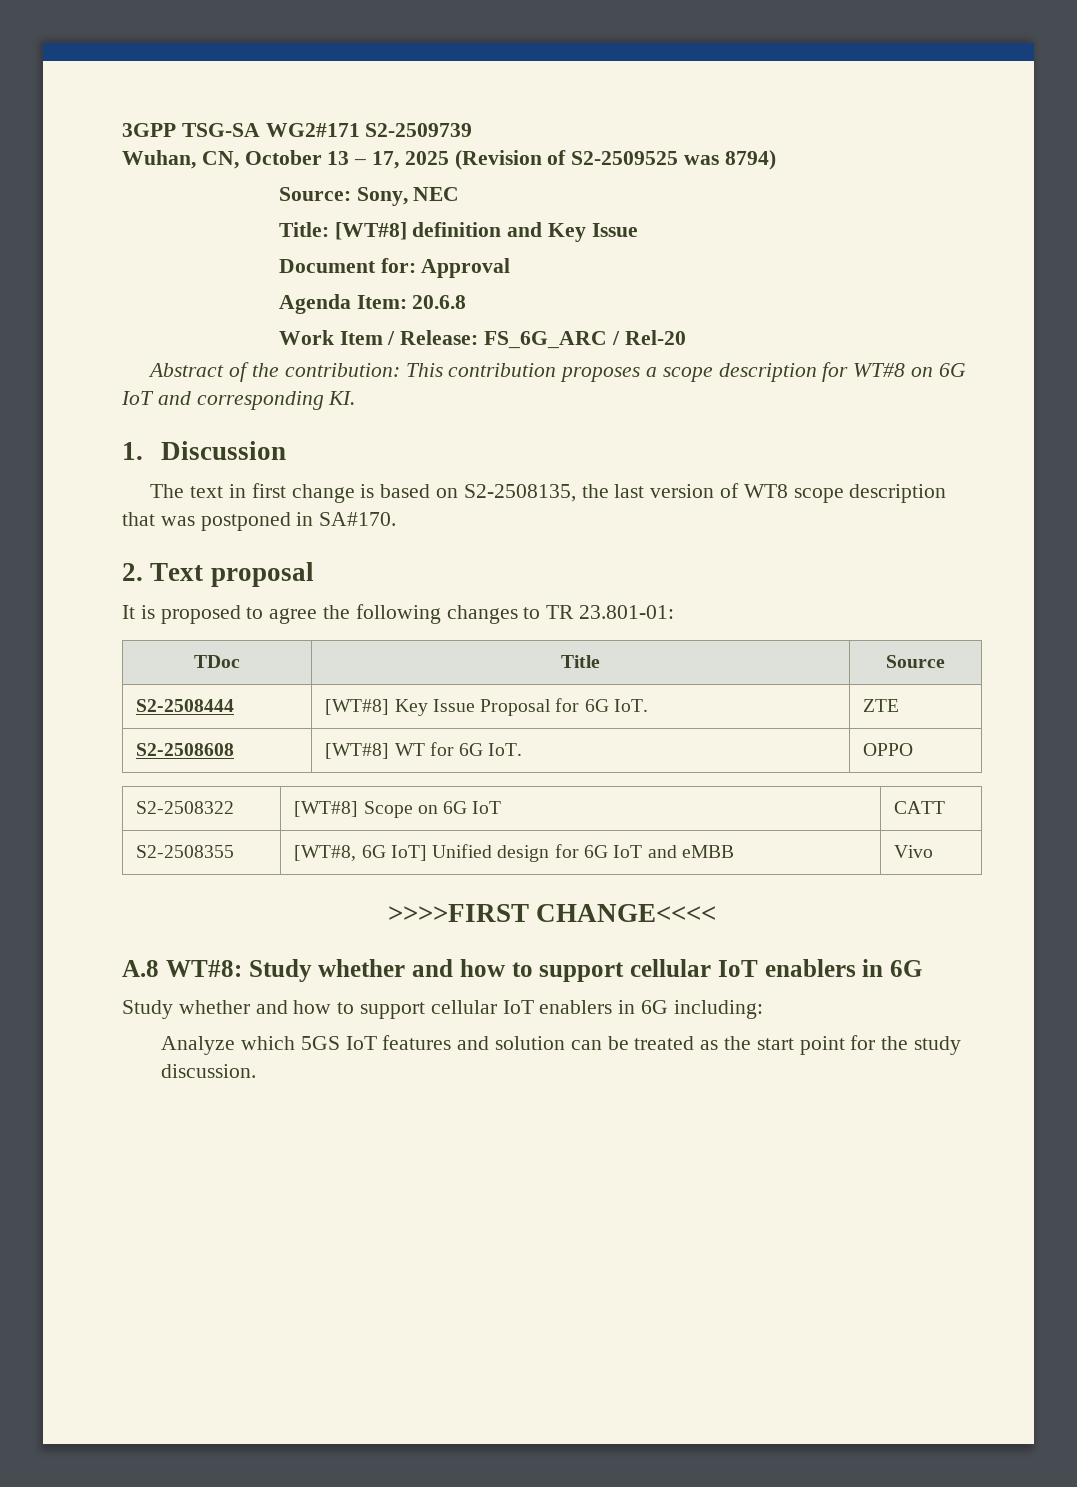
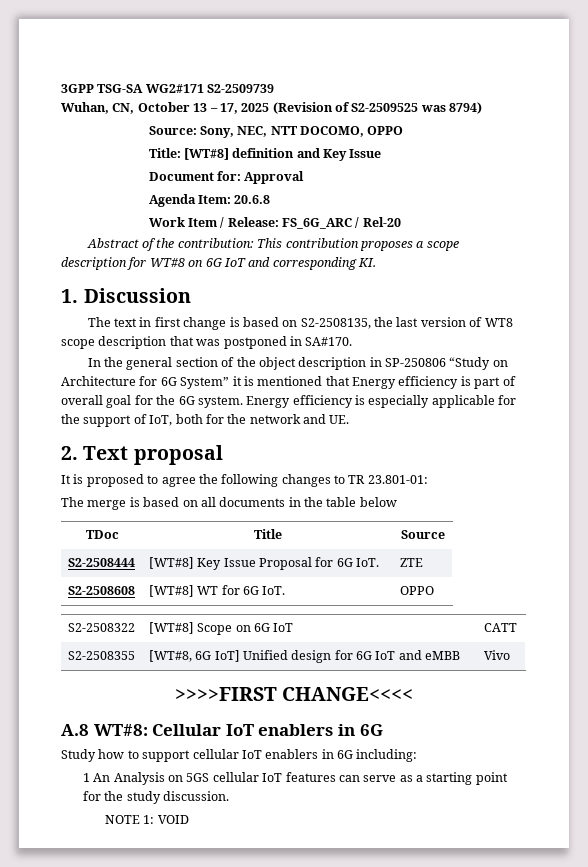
- Source: Sony, NEC
+ Source: Sony, NEC, NTT DOCOMO, OPPO
+ In the general section of the object description in SP-250806 “Study on Architecture for 6G System” it is mentioned that Energy efficiency is part of overall goal for the 6G system. Energy efficiency is especially applicable for the support of IoT, both for the network and UE.
+ The merge is based on all documents in the table below
- A.8 WT#8: Study whether and how to support cellular IoT enablers in 6G
+ A.8 WT#8: Cellular IoT enablers in 6G
- Study whether and how to support cellular IoT enablers in 6G including:
+ Study how to support cellular IoT enablers in 6G including:
- Analyze which 5GS IoT features and solution can be treated as the start point for the study discussion.
+ 1 An Analysis on 5GS cellular IoT features can serve as a starting point for the study discussion.
+ NOTE 1: VOID

